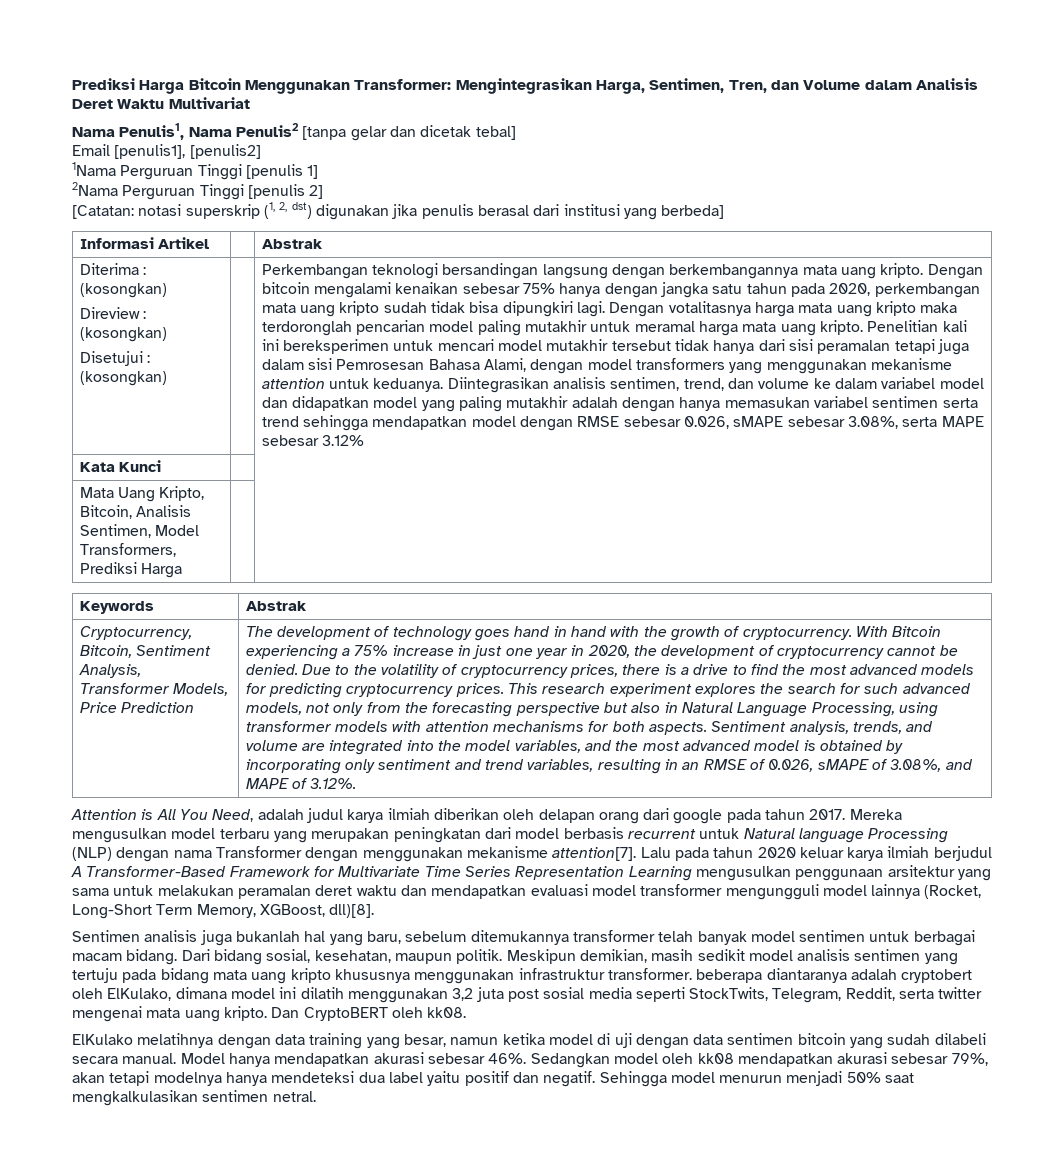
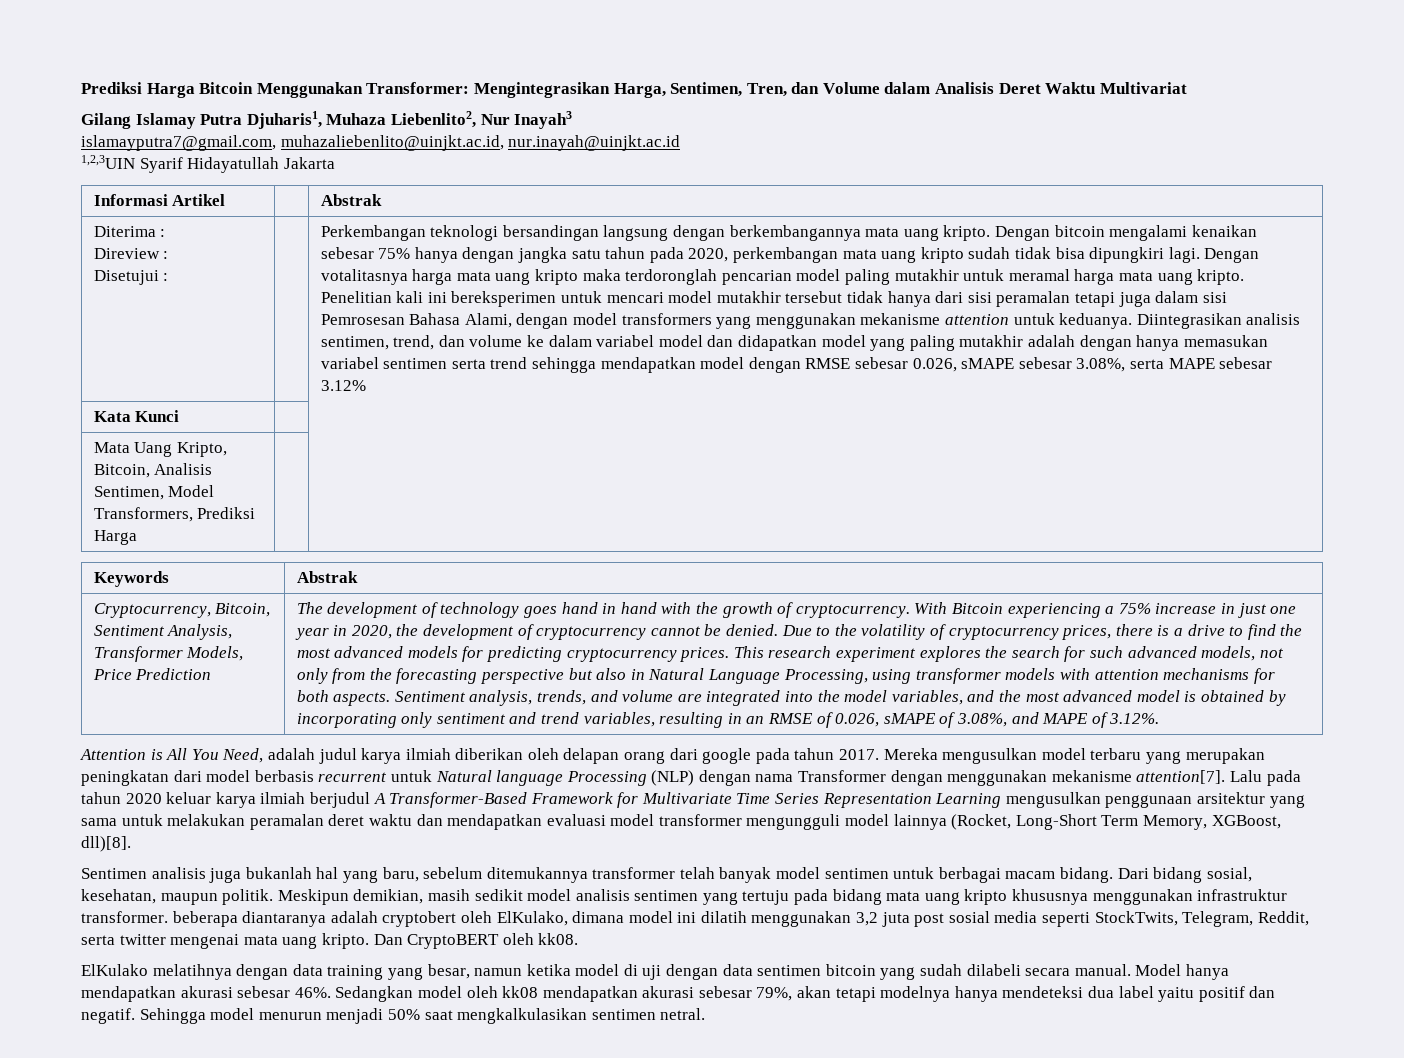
- Nama Penulis1, Nama Penulis2 [tanpa gelar dan dicetak tebal]
- Email [penulis1], [penulis2]
- 1Nama Perguruan Tinggi [penulis 1]
- 2Nama Perguruan Tinggi [penulis 2]
- [Catatan: notasi superskrip (1, 2, dst) digunakan jika penulis berasal dari institusi yang berbeda]
+ Gilang Islamay Putra Djuharis1, Muhaza Liebenlito2, Nur Inayah3
+ islamayputra7@gmail.com, muhazaliebenlito@uinjkt.ac.id, nur.inayah@uinjkt.ac.id
+ 1,2,3UIN Syarif Hidayatullah Jakarta
- Diterima : (kosongkan)
+ Diterima :
- Direview : (kosongkan)
+ Direview :
- Disetujui : (kosongkan)
+ Disetujui :

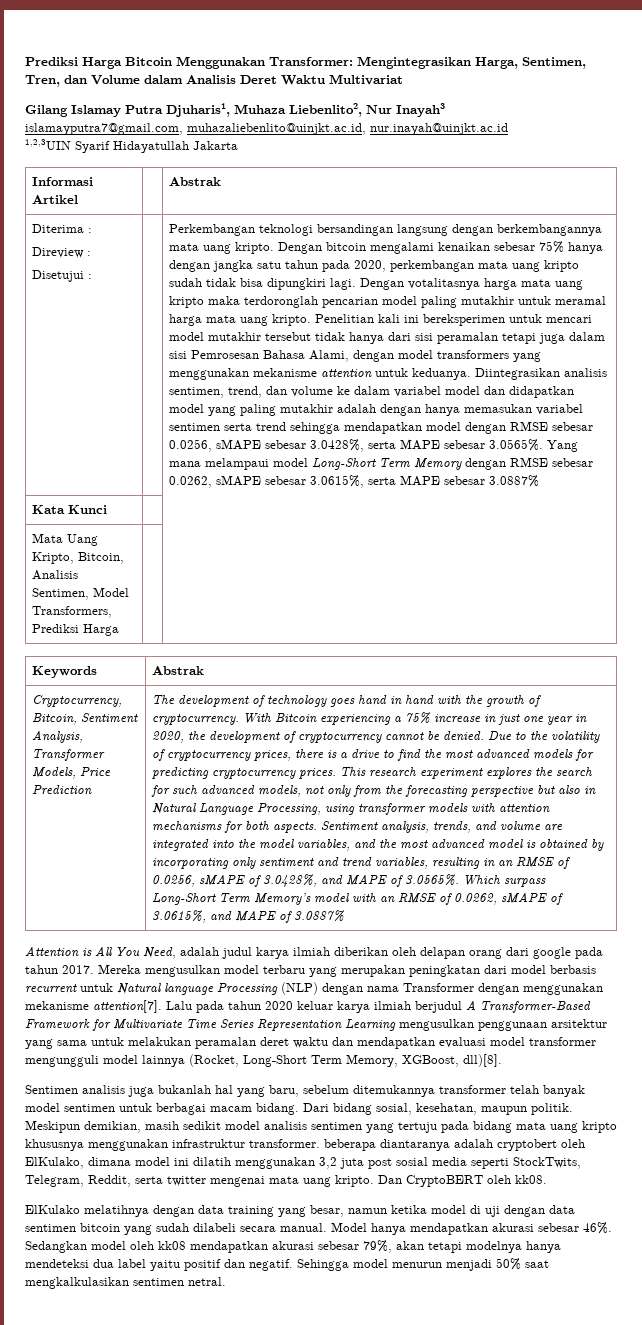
- Diintegrasikan analisis sentimen, trend, dan volume ke dalam variabel model dan didapatkan model yang paling mutakhir adalah dengan hanya memasukan variabel sentimen serta trend sehingga mendapatkan model dengan RMSE sebesar 0.026, sMAPE sebesar 3.08%, serta MAPE sebesar 3.12%
+ Diintegrasikan analisis sentimen, trend, dan volume ke dalam variabel model dan didapatkan model yang paling mutakhir adalah dengan hanya memasukan variabel sentimen serta trend sehingga mendapatkan model dengan RMSE sebesar 0.0256, sMAPE sebesar 3.0428%, serta MAPE sebesar 3.0565%. Yang mana melampaui model Long-Short Term Memory dengan RMSE sebesar 0.0262, sMAPE sebesar 3.0615%, serta MAPE sebesar 3.0887%
- Sentiment analysis, trends, and volume are integrated into the model variables, and the most advanced model is obtained by incorporating only sentiment and trend variables, resulting in an RMSE of 0.026, sMAPE of 3.08%, and MAPE of 3.12%.
+ Sentiment analysis, trends, and volume are integrated into the model variables, and the most advanced model is obtained by incorporating only sentiment and trend variables, resulting in an RMSE of 0.0256, sMAPE of 3.0428%, and MAPE of 3.0565%. Which surpass Long-Short Term Memory’s model with an RMSE of 0.0262, sMAPE of 3.0615%, and MAPE of 3.0887%

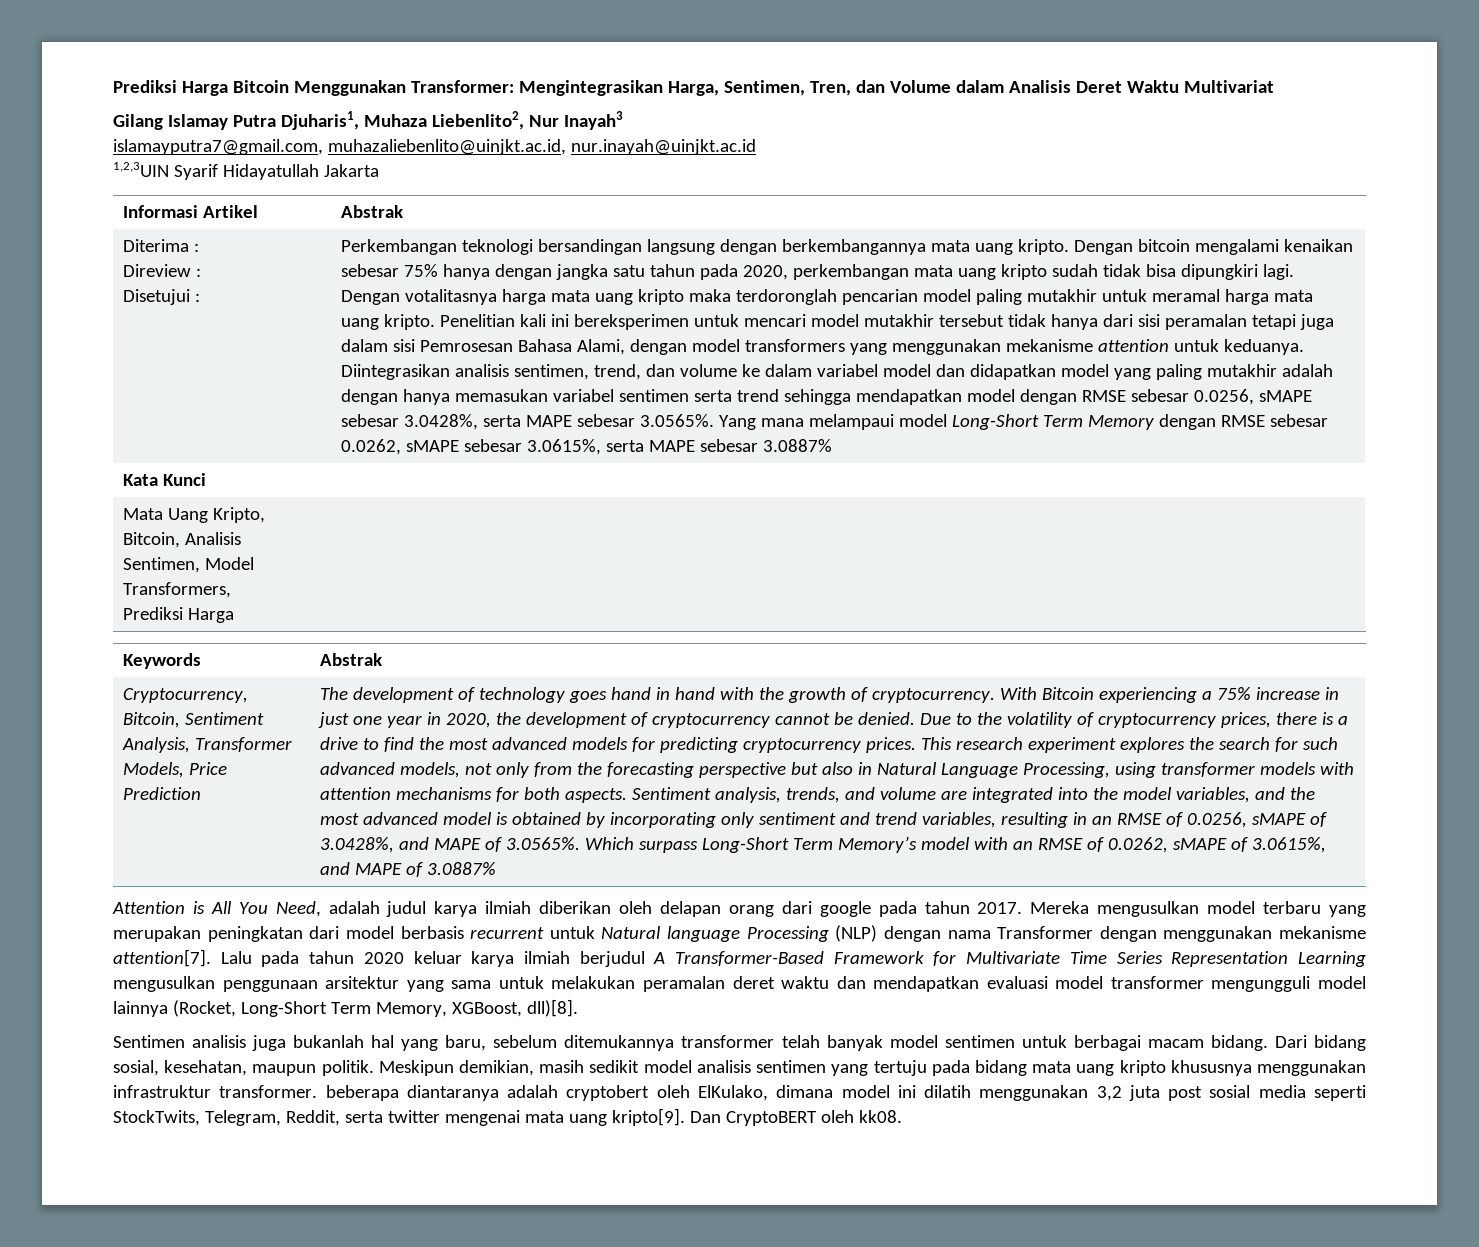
- Meskipun demikian, masih sedikit model analisis sentimen yang tertuju pada bidang mata uang kripto khususnya menggunakan infrastruktur transformer. beberapa diantaranya adalah cryptobert oleh ElKulako, dimana model ini dilatih menggunakan 3,2 juta post sosial media seperti StockTwits, Telegram, Reddit, serta twitter mengenai mata uang kripto.
+ Meskipun demikian, masih sedikit model analisis sentimen yang tertuju pada bidang mata uang kripto khususnya menggunakan infrastruktur transformer. beberapa diantaranya adalah cryptobert oleh ElKulako, dimana model ini dilatih menggunakan 3,2 juta post sosial media seperti StockTwits, Telegram, Reddit, serta twitter mengenai mata uang kripto[9].
- ElKulako melatihnya dengan data training yang besar, namun ketika model di uji dengan data sentimen bitcoin yang sudah dilabeli secara manual. Model hanya mendapatkan akurasi sebesar 46%. Sedangkan model oleh kk08 mendapatkan akurasi sebesar 79%, akan tetapi modelnya hanya mendeteksi dua label yaitu positif dan negatif. Sehingga model menurun menjadi 50% saat mengkalkulasikan sentimen netral.

